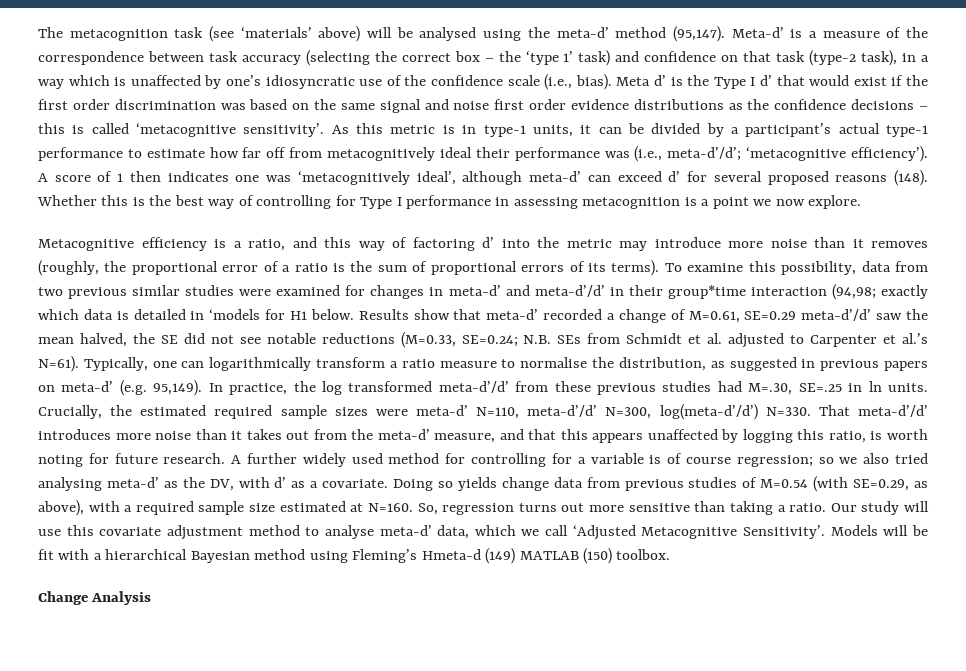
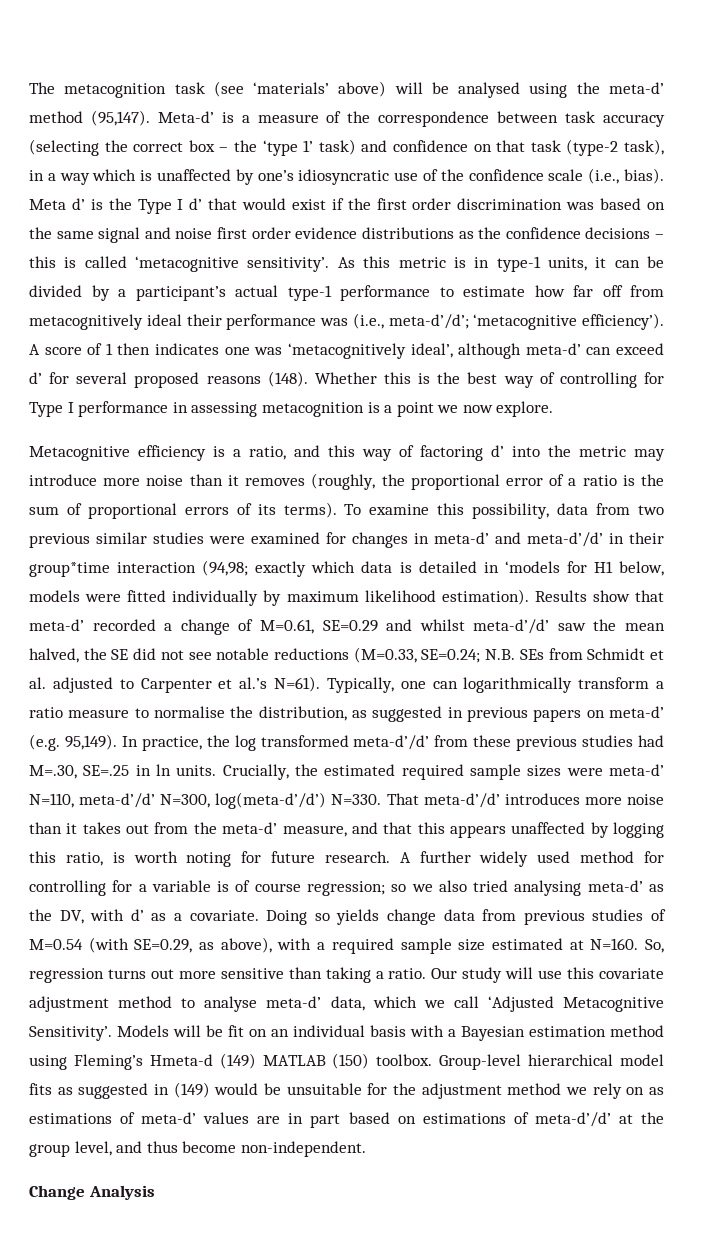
- To examine this possibility, data from two previous similar studies were examined for changes in meta-d’ and meta-d’/d’ in their group*time interaction (94,98; exactly which data is detailed in ‘models for H1 below.
+ To examine this possibility, data from two previous similar studies were examined for changes in meta-d’ and meta-d’/d’ in their group*time interaction (94,98; exactly which data is detailed in ‘models for H1 below, models were fitted individually by maximum likelihood estimation).
- Results show that meta-d’ recorded a change of M=0.61, SE=0.29 meta-d’/d’ saw the mean halved, the SE did not see notable reductions (M=0.33, SE=0.24; N.B. SEs from Schmidt et al. adjusted to Carpenter et al.’s N=61).
+ Results show that meta-d’ recorded a change of M=0.61, SE=0.29 and whilst meta-d’/d’ saw the mean halved, the SE did not see notable reductions (M=0.33, SE=0.24; N.B. SEs from Schmidt et al. adjusted to Carpenter et al.’s N=61).
- Models will be fit with a hierarchical Bayesian method using Fleming’s Hmeta-d (149) MATLAB (150) toolbox.
+ Models will be fit on an individual basis with a Bayesian estimation method using Fleming’s Hmeta-d (149) MATLAB (150) toolbox. Group-level hierarchical model fits as suggested in (149) would be unsuitable for the adjustment method we rely on as estimations of meta-d’ values are in part based on estimations of meta-d’/d’ at the group level, and thus become non-independent.

